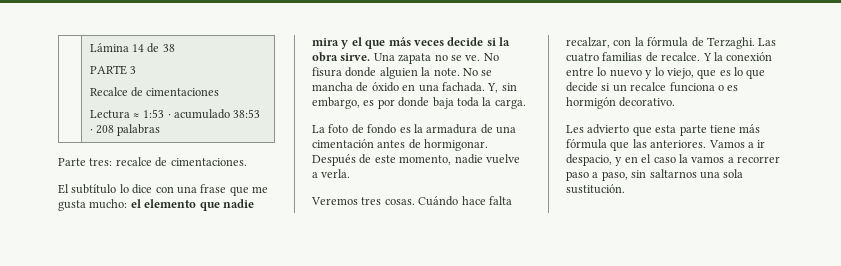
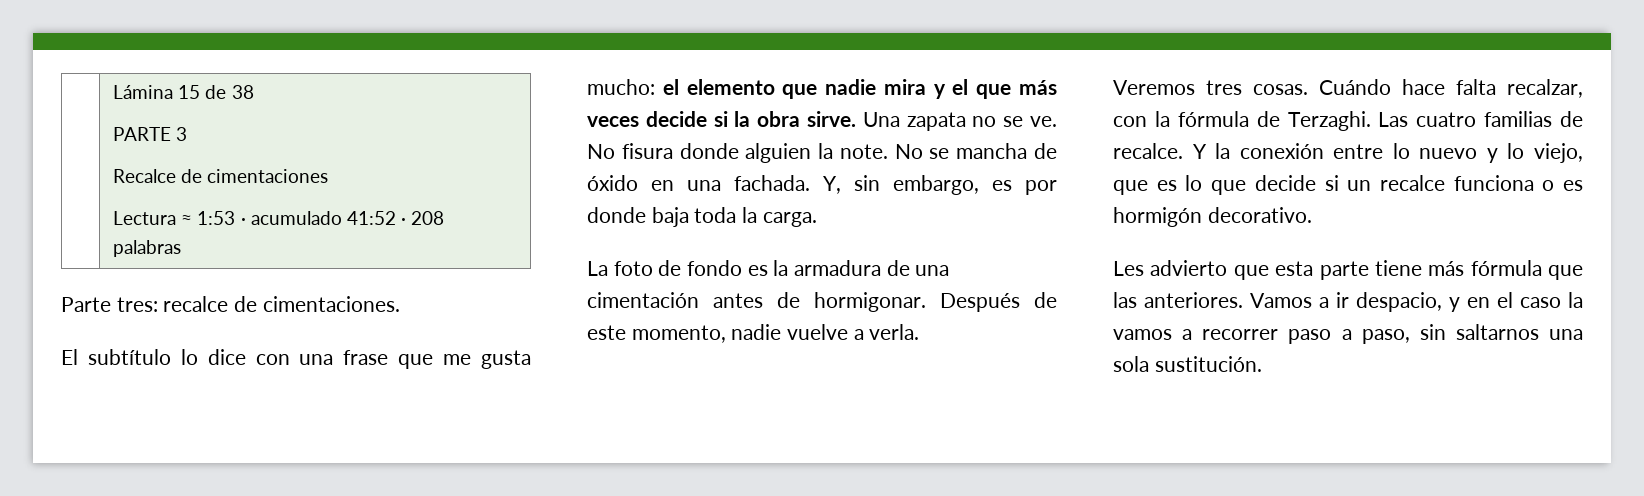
- | Lámina 14 de 38
+ | Lámina 15 de 38
  PARTE 3
  Recalce de cimentaciones
- Lectura ≈ 1:53 · acumulado 38:53 · 208 palabras
+ Lectura ≈ 1:53 · acumulado 41:52 · 208 palabras

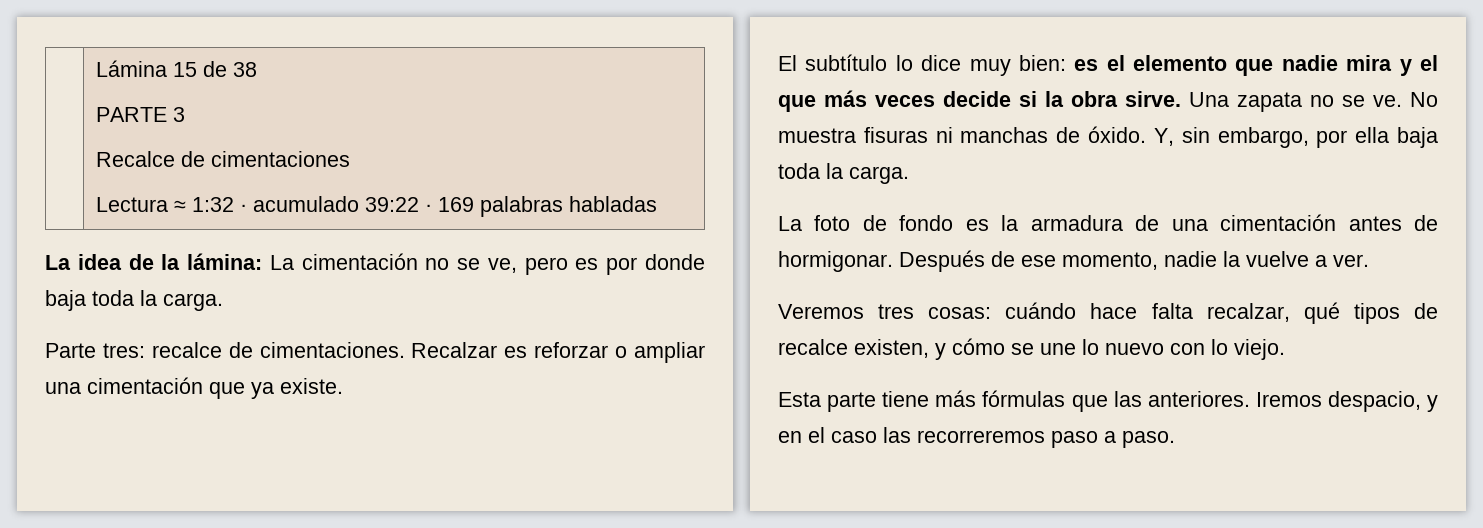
  | Lámina 15 de 38
  PARTE 3
  Recalce de cimentaciones
- Lectura ≈ 1:53 · acumulado 41:52 · 208 palabras
+ Lectura ≈ 1:32 · acumulado 39:22 · 169 palabras habladas
+ La idea de la lámina: La cimentación no se ve, pero es por donde baja toda la carga.
- Parte tres: recalce de cimentaciones.
- El subtítulo lo dice con una frase que me gusta mucho: el elemento que nadie mira y el que más veces decide si la obra sirve.
+ Parte tres: recalce de cimentaciones. Recalzar es reforzar o ampliar una cimentación que ya existe.
+ El subtítulo lo dice muy bien: es el elemento que nadie mira y el que más veces decide si la obra sirve.
- No fisura donde alguien la note. No se mancha de óxido en una fachada. Y, sin embargo, es por donde baja toda la carga.
+ No muestra fisuras ni manchas de óxido. Y, sin embargo, por ella baja toda la carga.
- Después de este momento, nadie vuelve a verla.
+ Después de ese momento, nadie la vuelve a ver.
- Veremos tres cosas. Cuándo hace falta recalzar, con la fórmula de Terzaghi. Las cuatro familias de recalce. Y la conexión entre lo nuevo y lo viejo, que es lo que decide si un recalce funciona o es hormigón decorativo.
- Les advierto que esta parte tiene más fórmula que las anteriores.
+ Veremos tres cosas: cuándo hace falta recalzar, qué tipos de recalce existen, y cómo se une lo nuevo con lo viejo.
+ Esta parte tiene más fórmulas que las anteriores.
- Vamos a ir despacio, y en el caso la vamos a recorrer paso a paso, sin saltarnos una sola sustitución.
+ Iremos despacio, y en el caso las recorreremos paso a paso.

